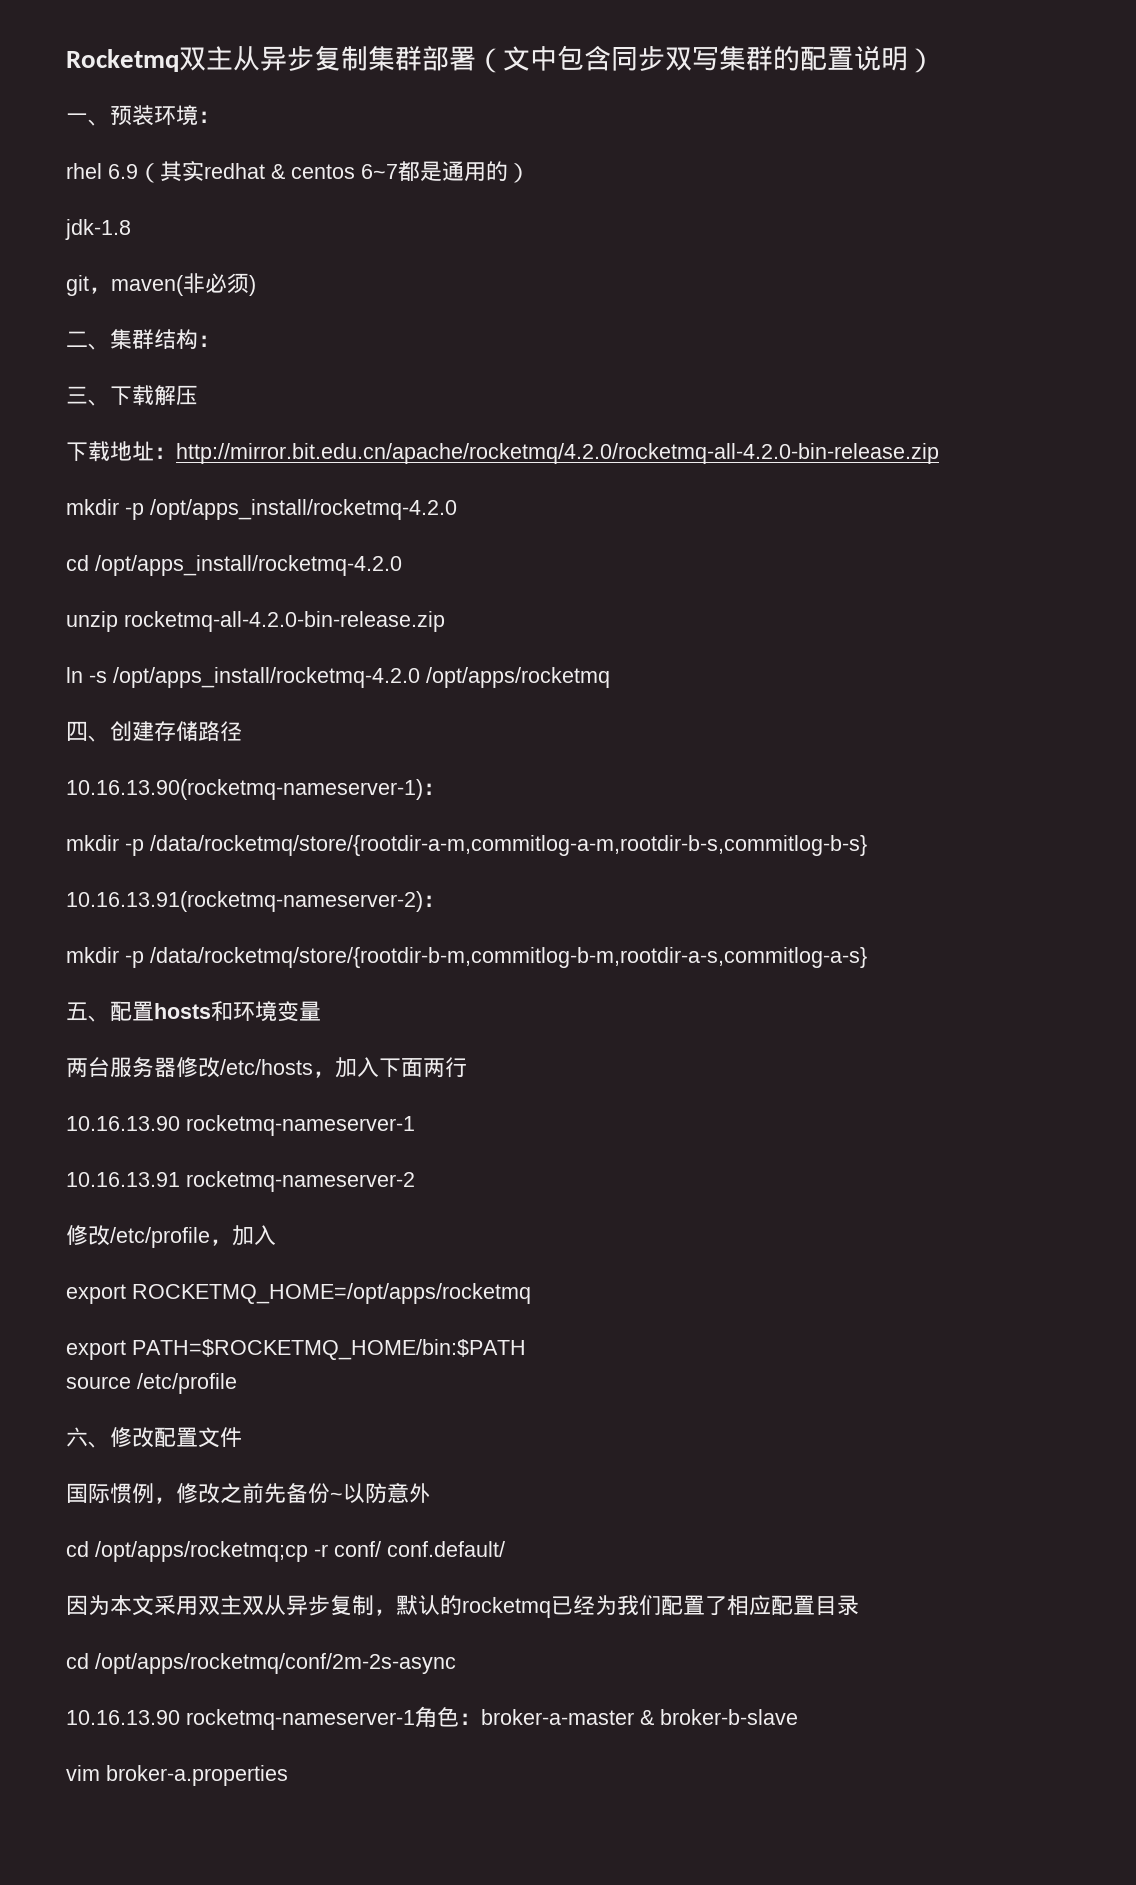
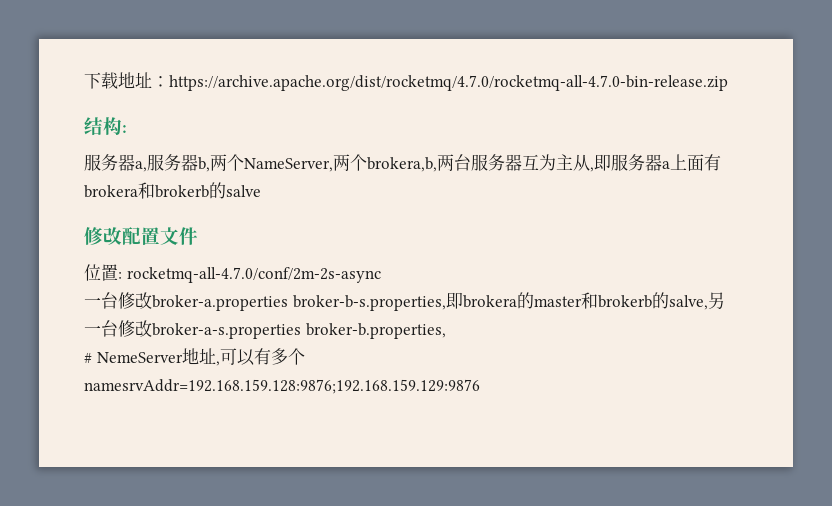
- Rocketmq双主从异步复制集群部署（文中包含同步双写集群的配置说明）
- 一、预装环境：
- rhel 6.9（其实redhat & centos 6~7都是通用的）
- jdk-1.8
- git，maven(非必须)
- 二、集群结构：
- 三、下载解压
- 下载地址：http://mirror.bit.edu.cn/apache/rocketmq/4.2.0/rocketmq-all-4.2.0-bin-release.zip
- mkdir -p /opt/apps_install/rocketmq-4.2.0
- cd /opt/apps_install/rocketmq-4.2.0
- unzip rocketmq-all-4.2.0-bin-release.zip
- ln -s /opt/apps_install/rocketmq-4.2.0 /opt/apps/rocketmq
- 四、创建存储路径
- 10.16.13.90(rocketmq-nameserver-1)：
- mkdir -p /data/rocketmq/store/{rootdir-a-m,commitlog-a-m,rootdir-b-s,commitlog-b-s}
- 10.16.13.91(rocketmq-nameserver-2)：
- mkdir -p /data/rocketmq/store/{rootdir-b-m,commitlog-b-m,rootdir-a-s,commitlog-a-s}
- 五、配置hosts和环境变量
- 两台服务器修改/etc/hosts，加入下面两行
- 10.16.13.90 rocketmq-nameserver-1
- 10.16.13.91 rocketmq-nameserver-2
- 修改/etc/profile，加入
- export ROCKETMQ_HOME=/opt/apps/rocketmq
- export PATH=$ROCKETMQ_HOME/bin:$PATH
- source /etc/profile
- 六、修改配置文件
- 国际惯例，修改之前先备份~以防意外
- cd /opt/apps/rocketmq;cp -r conf/ conf.default/
- 因为本文采用双主双从异步复制，默认的rocketmq已经为我们配置了相应配置目录
- cd /opt/apps/rocketmq/conf/2m-2s-async
- 10.16.13.90 rocketmq-nameserver-1角色：broker-a-master & broker-b-slave
- vim broker-a.properties
+ 下载地址：https://archive.apache.org/dist/rocketmq/4.7.0/rocketmq-all-4.7.0-bin-release.zip
+ 结构:
+ 服务器a,服务器b,两个NameServer,两个brokera,b,两台服务器互为主从,即服务器a上面有brokera和brokerb的salve
+ 修改配置文件
+ 位置: rocketmq-all-4.7.0/conf/2m-2s-async
+ 一台修改broker-a.properties broker-b-s.properties,即brokera的master和brokerb的salve,另一台修改broker-a-s.properties broker-b.properties,
+ # NemeServer地址,可以有多个
+ namesrvAddr=192.168.159.128:9876;192.168.159.129:9876

